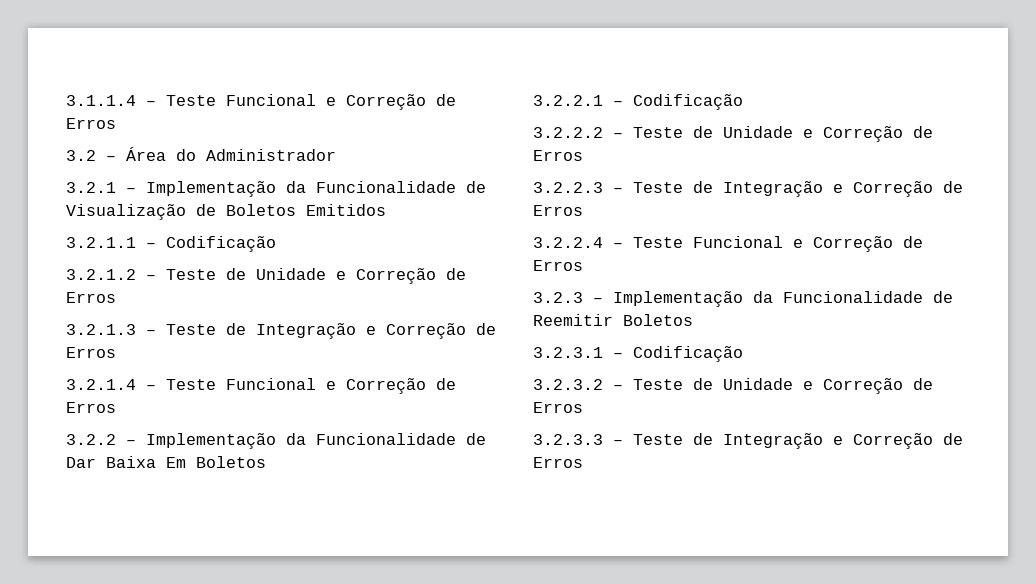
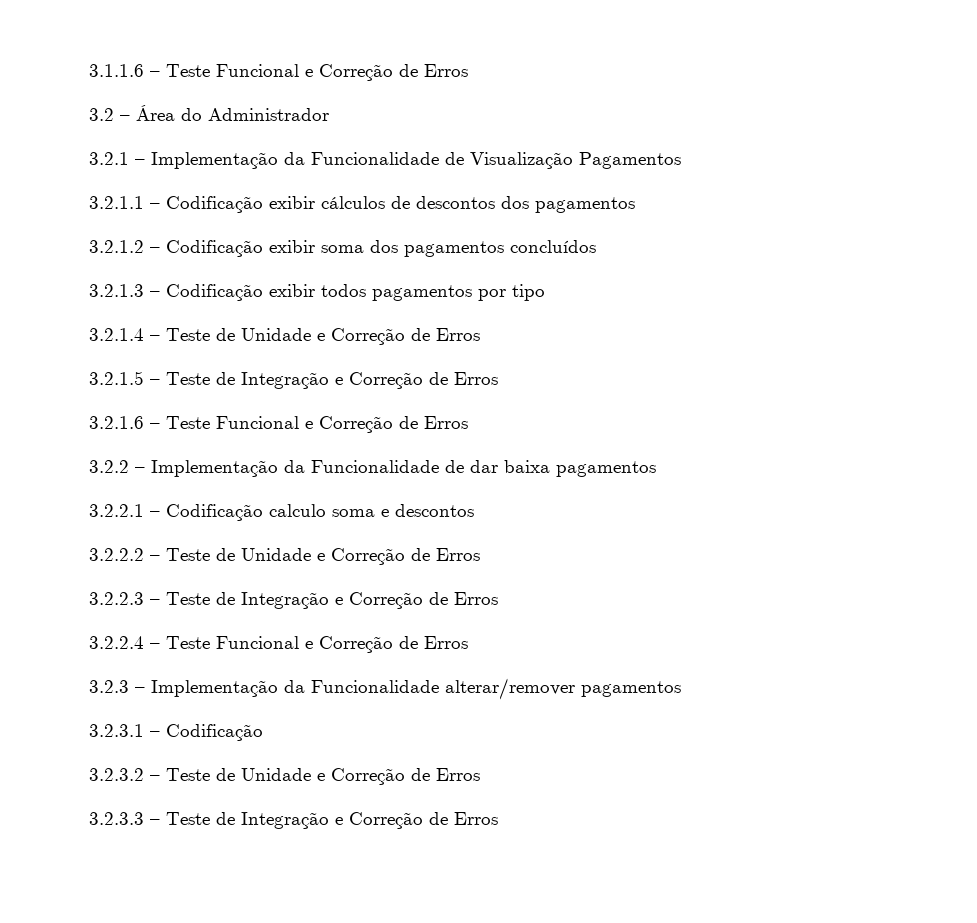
- 3.1.1.4 – Teste Funcional e Correção de Erros
+ 3.1.1.6 – Teste Funcional e Correção de Erros
- 3.2.1 – Implementação da Funcionalidade de Visualização de Boletos Emitidos
+ 3.2.1 – Implementação da Funcionalidade de Visualização Pagamentos
- 3.2.1.1 – Codificação
- 3.2.1.2 – Teste de Unidade e Correção de Erros
- 3.2.1.3 – Teste de Integração e Correção de Erros
- 3.2.1.4 – Teste Funcional e Correção de Erros
+ 3.2.1.1 – Codificação exibir cálculos de descontos dos pagamentos
+ 3.2.1.2 – Codificação exibir soma dos pagamentos concluídos
+ 3.2.1.3 – Codificação exibir todos pagamentos por tipo
+ 3.2.1.4 – Teste de Unidade e Correção de Erros
+ 3.2.1.5 – Teste de Integração e Correção de Erros
+ 3.2.1.6 – Teste Funcional e Correção de Erros
- 3.2.2 – Implementação da Funcionalidade de Dar Baixa Em Boletos
+ 3.2.2 – Implementação da Funcionalidade de dar baixa pagamentos
- 3.2.2.1 – Codificação
+ 3.2.2.1 – Codificação calculo soma e descontos
- 3.2.3 – Implementação da Funcionalidade de Reemitir Boletos
+ 3.2.3 – Implementação da Funcionalidade alterar/remover pagamentos

